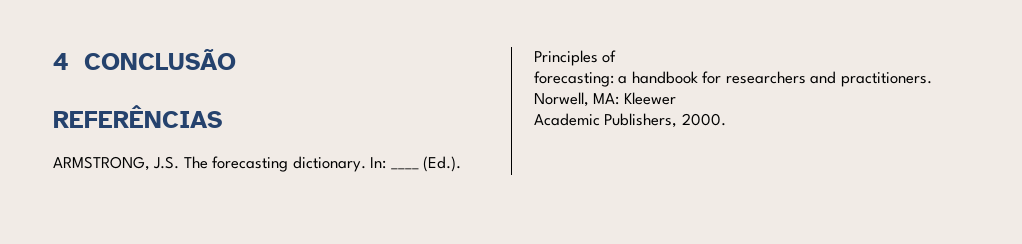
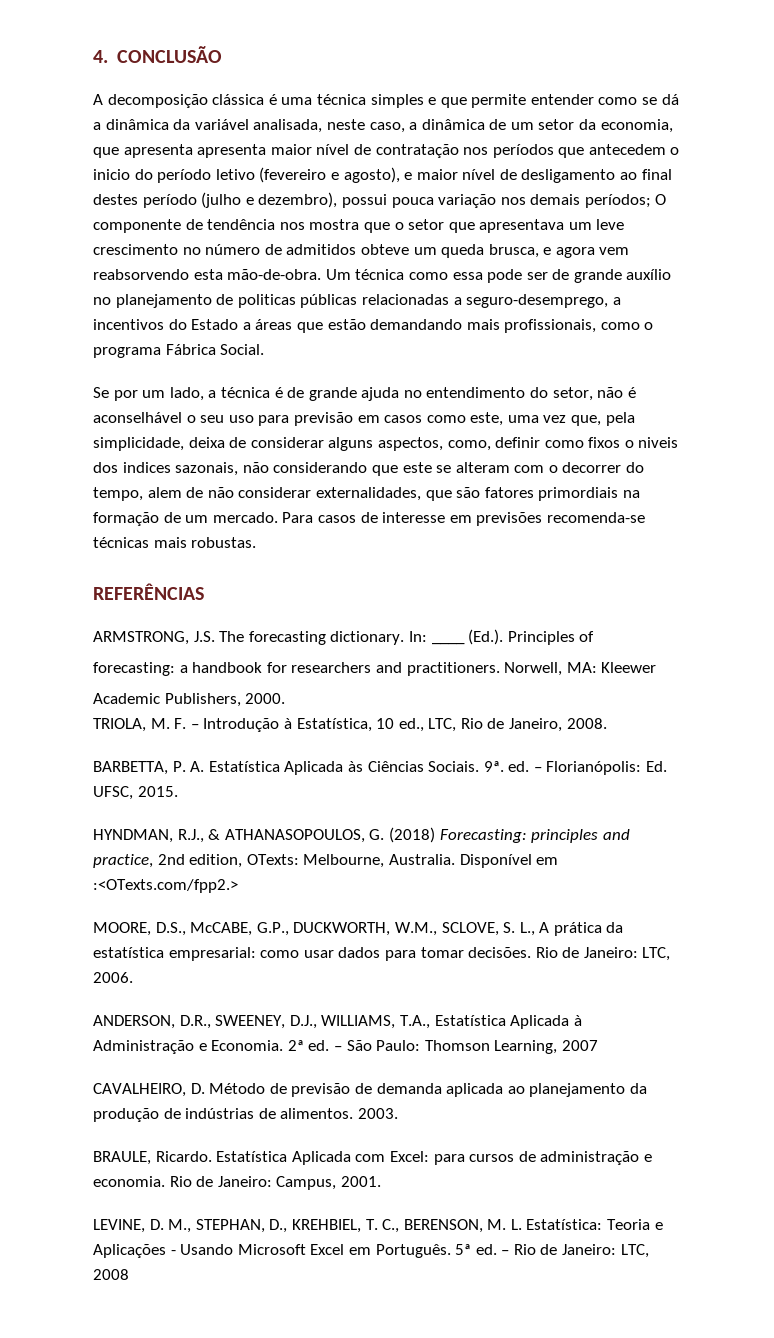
- 4 CONCLUSÃO
+ 4. CONCLUSÃO
+ A decomposição clássica é uma técnica simples e que permite entender como se dá a dinâmica da variável analisada, neste caso, a dinâmica de um setor da economia, que apresenta apresenta maior nível de contratação nos períodos que antecedem o inicio do período letivo (fevereiro e agosto), e maior nível de desligamento ao final destes período (julho e dezembro), possui pouca variação nos demais períodos; O componente de tendência nos mostra que o setor que apresentava um leve crescimento no número de admitidos obteve um queda brusca, e agora vem reabsorvendo esta mão-de-obra. Um técnica como essa pode ser de grande auxílio no planejamento de politicas públicas relacionadas a seguro-desemprego, a incentivos do Estado a áreas que estão demandando mais profissionais, como o programa Fábrica Social.
+ Se por um lado, a técnica é de grande ajuda no entendimento do setor, não é aconselhável o seu uso para previsão em casos como este, uma vez que, pela simplicidade, deixa de considerar alguns aspectos, como, definir como fixos o niveis dos indices sazonais, não considerando que este se alteram com o decorrer do tempo, alem de não considerar externalidades, que são fatores primordiais na formação de um mercado. Para casos de interesse em previsões recomenda-se técnicas mais robustas.
+ TRIOLA, M. F. – Introdução à Estatística, 10 ed., LTC, Rio de Janeiro, 2008.
+ BARBETTA, P. A. Estatística Aplicada às Ciências Sociais. 9ª. ed. – Florianópolis: Ed. UFSC, 2015.
+ HYNDMAN, R.J., & ATHANASOPOULOS, G. (2018) Forecasting: principles and practice, 2nd edition, OTexts: Melbourne, Australia. Disponível em :<OTexts.com/fpp2.>
+ MOORE, D.S., McCABE, G.P., DUCKWORTH, W.M., SCLOVE, S. L., A prática da estatística empresarial: como usar dados para tomar decisões. Rio de Janeiro: LTC, 2006.
+ ANDERSON, D.R., SWEENEY, D.J., WILLIAMS, T.A., Estatística Aplicada à Administração e Economia. 2ª ed. – São Paulo: Thomson Learning, 2007
+ CAVALHEIRO, D. Método de previsão de demanda aplicada ao planejamento da produção de indústrias de alimentos. 2003.
+ BRAULE, Ricardo. Estatística Aplicada com Excel: para cursos de administração e economia. Rio de Janeiro: Campus, 2001.
+ LEVINE, D. M., STEPHAN, D., KREHBIEL, T. C., BERENSON, M. L. Estatística: Teoria e Aplicações - Usando Microsoft Excel em Português. 5ª ed. – Rio de Janeiro: LTC, 2008

